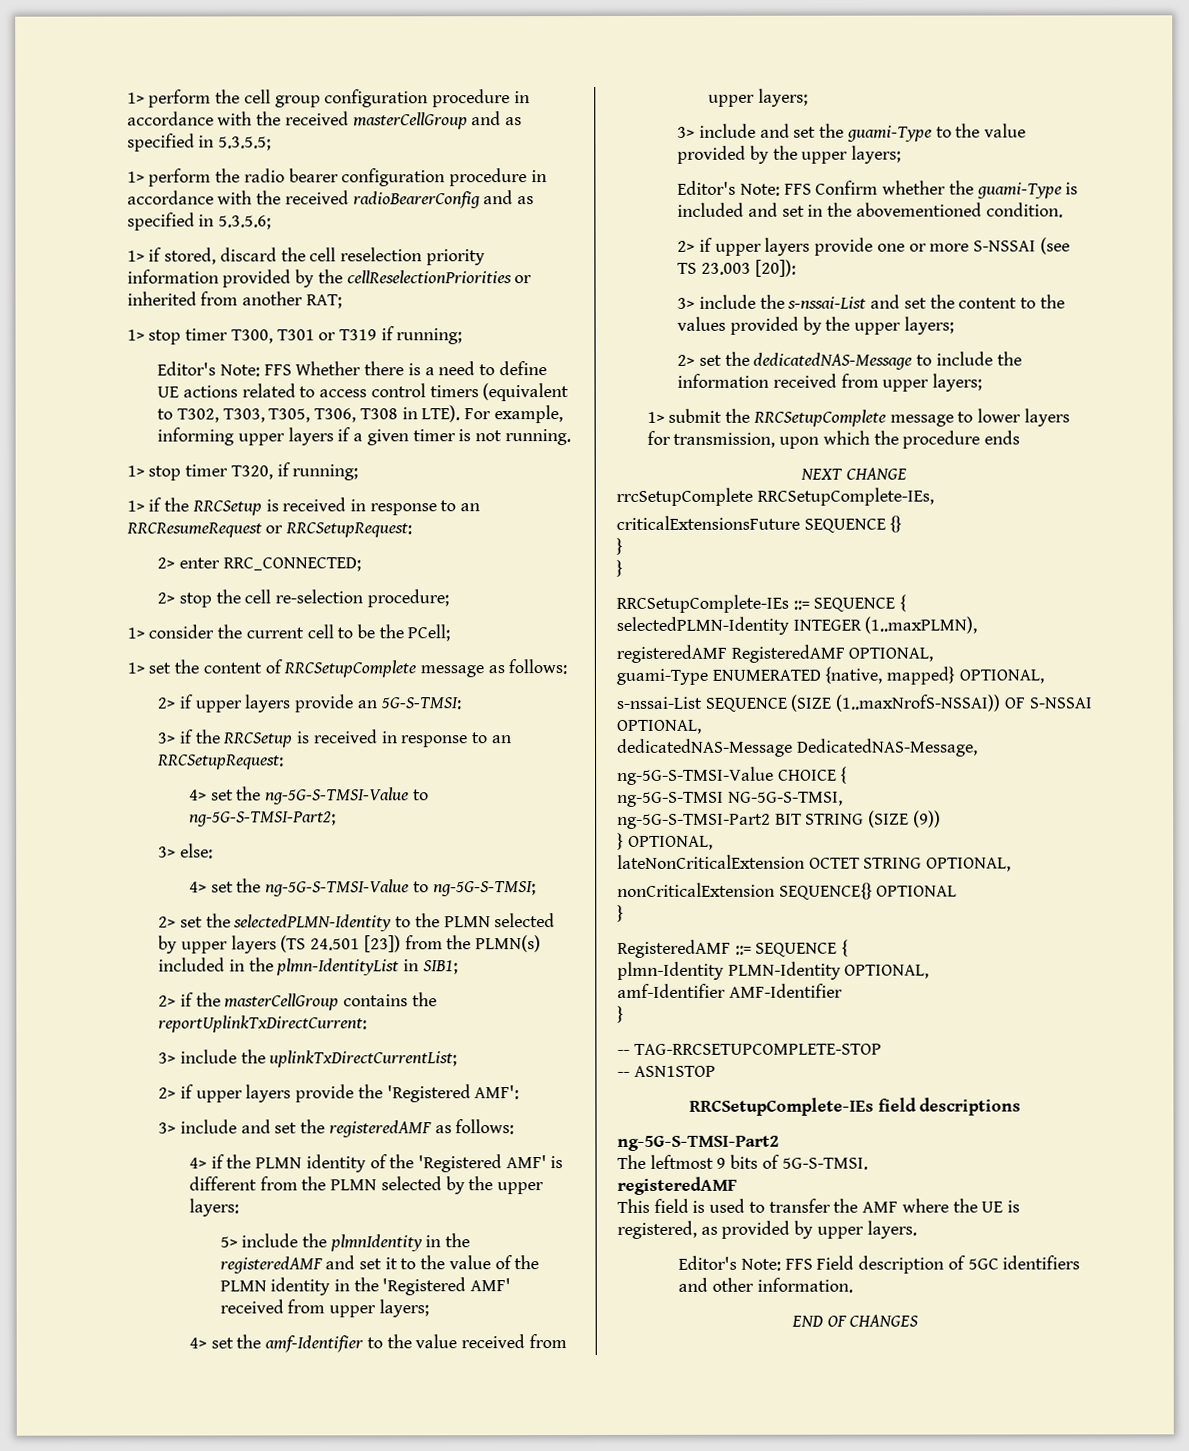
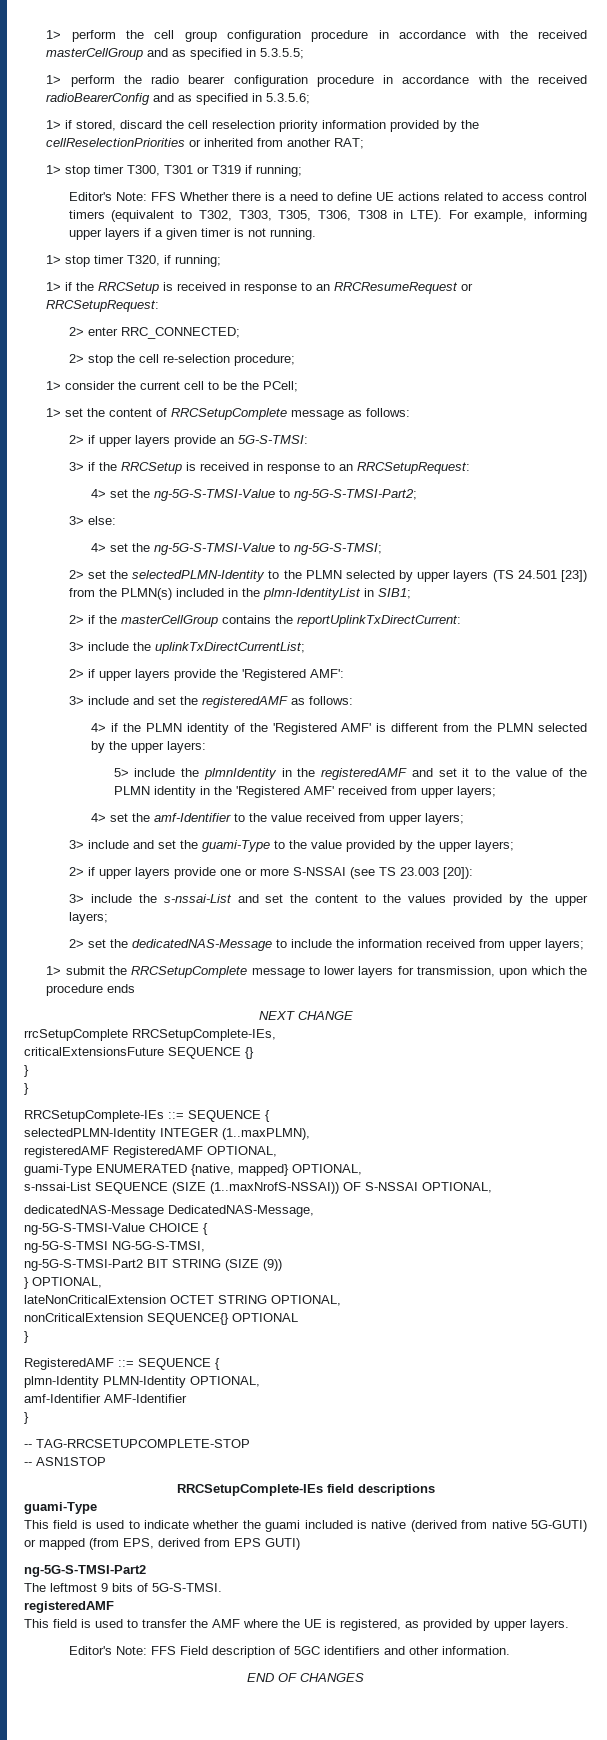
- Editor's Note: FFS Confirm whether the guami-Type is included and set in the abovementioned condition.
  RRCSetupComplete-IEs field descriptions
+ guami-Type
+ This field is used to indicate whether the guami included is native (derived from native 5G-GUTI) or mapped (from EPS, derived from EPS GUTI)

